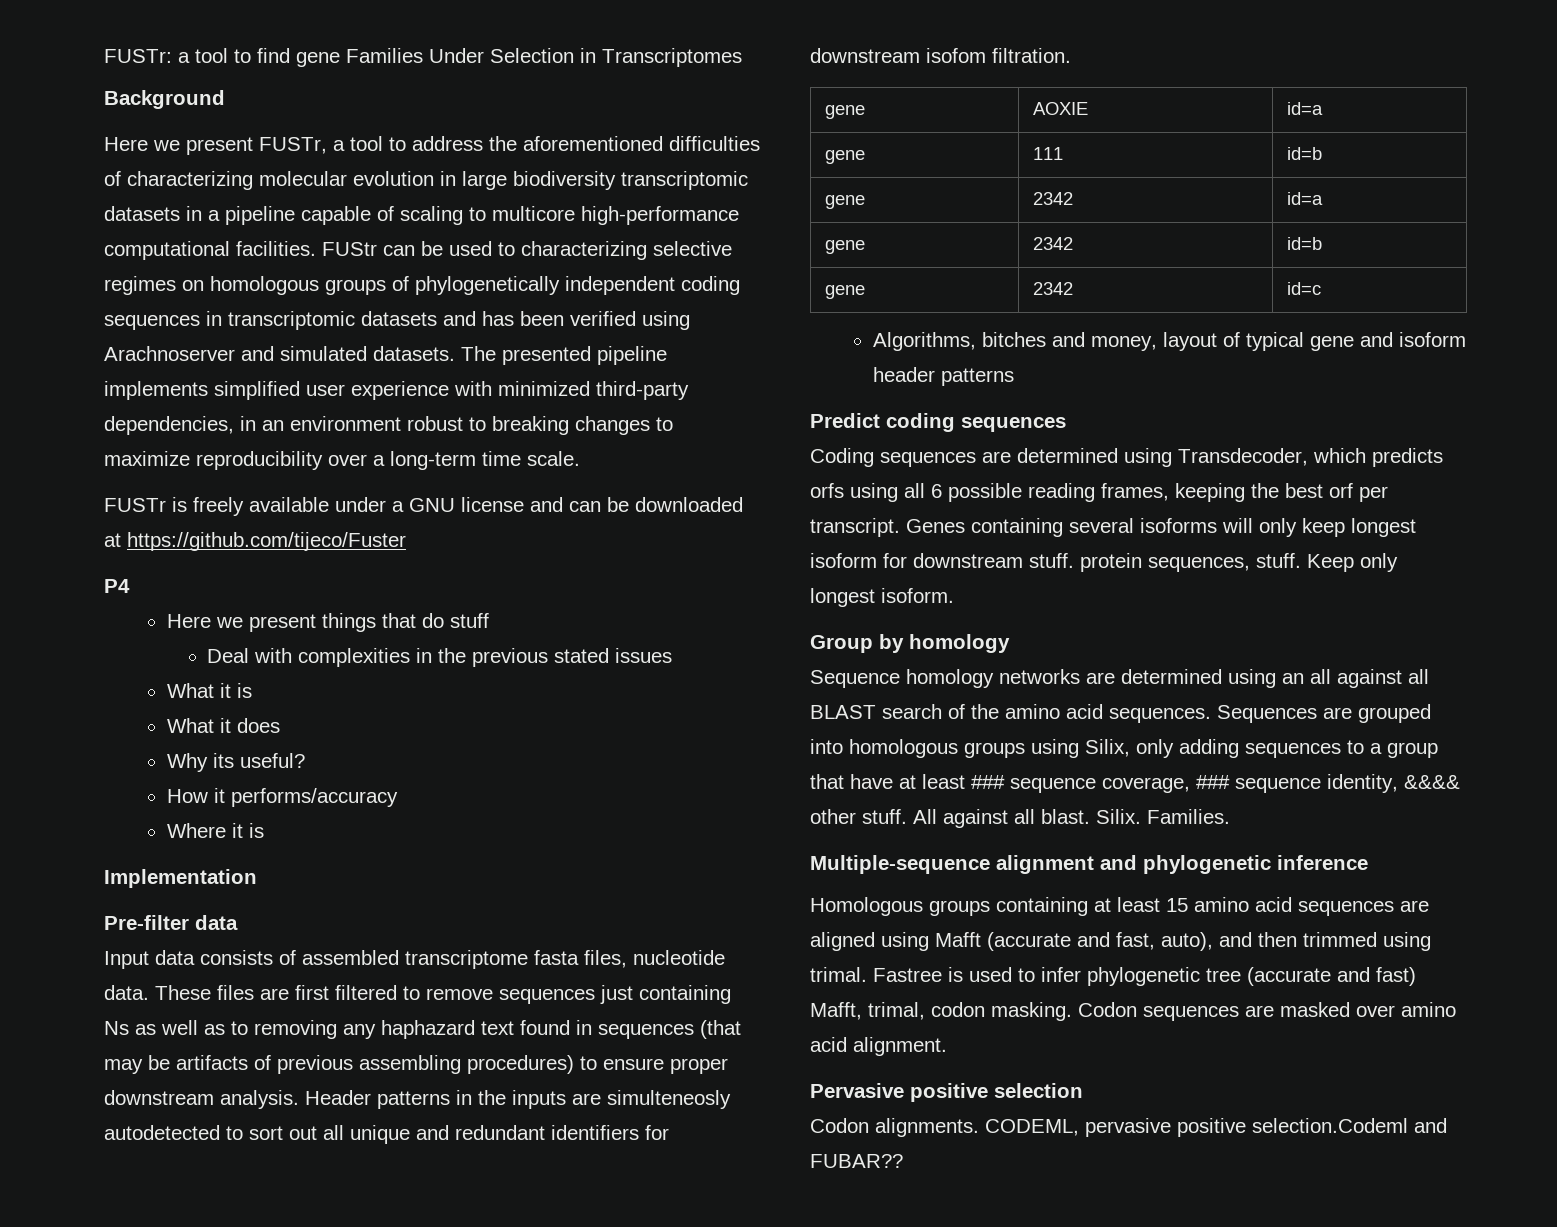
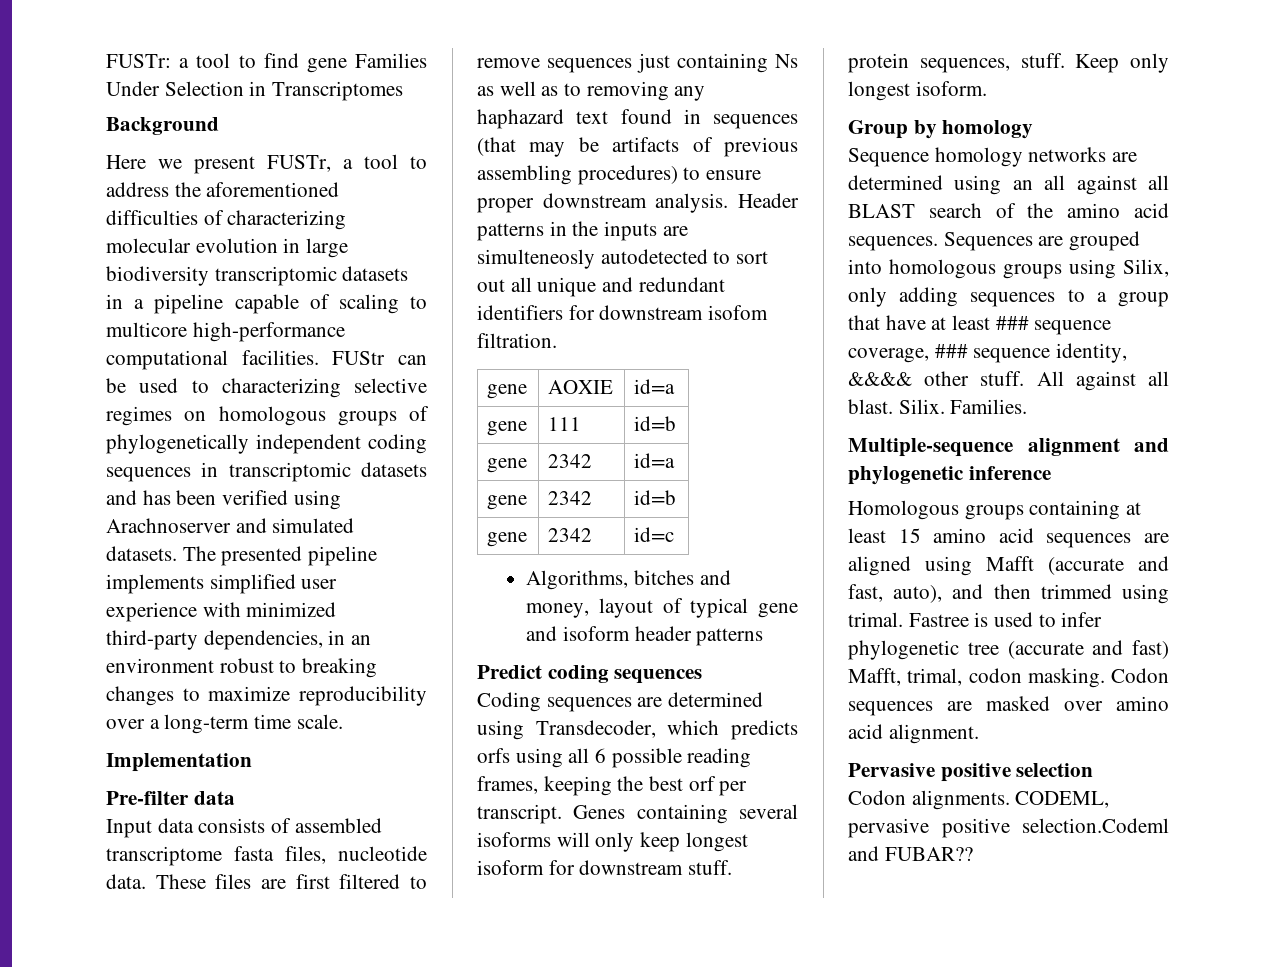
- FUSTr is freely available under a GNU license and can be downloaded at https://github.com/tijeco/Fuster
- P4
- Here we present things that do stuff
- Deal with complexities in the previous stated issues
- What it is
- What it does
- Why its useful?
- How it performs/accuracy
- Where it is

